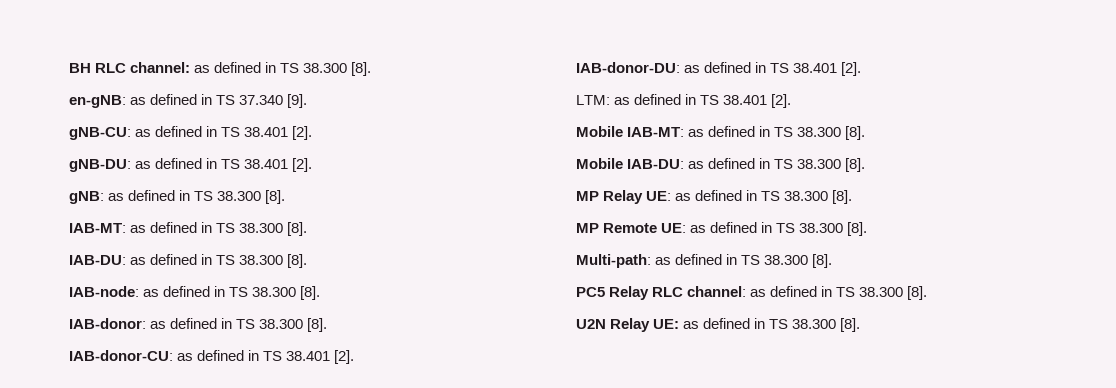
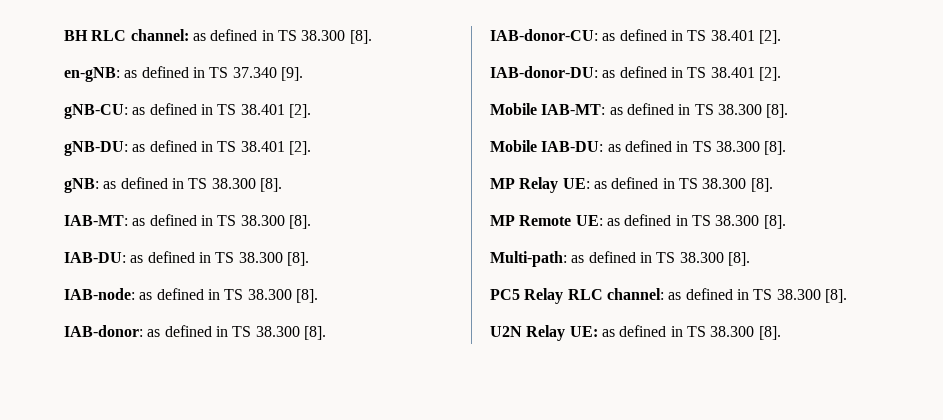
- LTM: as defined in TS 38.401 [2].

